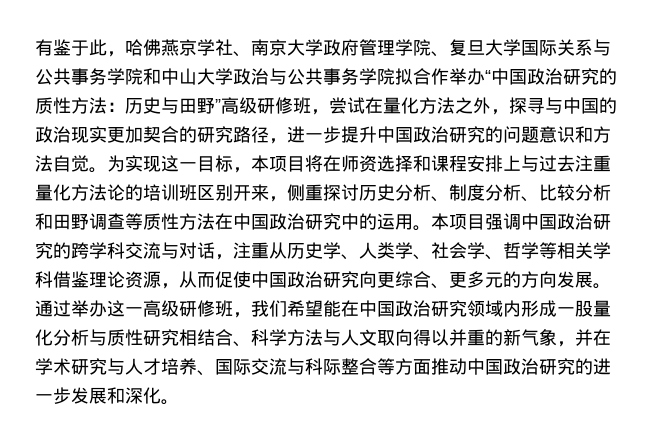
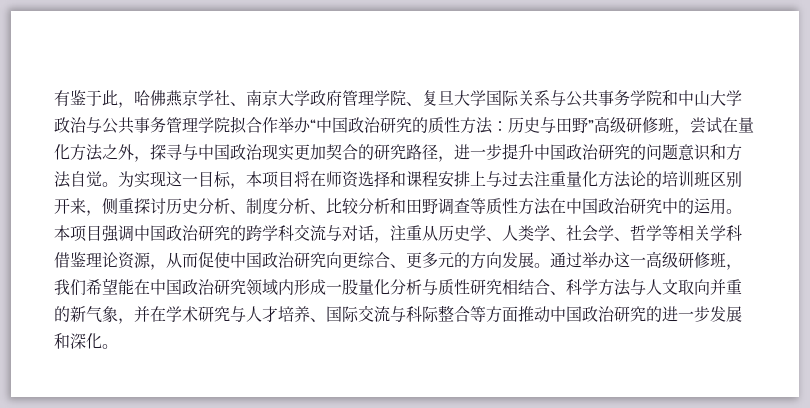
- 有鉴于此，哈佛燕京学社、南京大学政府管理学院、复旦大学国际关系与公共事务学院和中山大学政治与公共事务学院拟合作举办“中国政治研究的质性方法：
+ 有鉴于此，哈佛燕京学社、南京大学政府管理学院、复旦大学国际关系与公共事务学院和中山大学政治与公共事务管理学院拟合作举办“中国政治研究的质性方法：
- 历史与田野”高级研修班，尝试在量化方法之外，探寻与中国的政治现实更加契合的研究路径，进一步提升中国政治研究的问题意识和方法自觉。
+ 历史与田野”高级研修班，尝试在量化方法之外，探寻与中国政治现实更加契合的研究路径，进一步提升中国政治研究的问题意识和方法自觉。
- 通过举办这一高级研修班，我们希望能在中国政治研究领域内形成一股量化分析与质性研究相结合、科学方法与人文取向得以并重的新气象，并在学术研究与人才培养、国际交流与科际整合等方面推动中国政治研究的进一步发展和深化。
+ 通过举办这一高级研修班，我们希望能在中国政治研究领域内形成一股量化分析与质性研究相结合、科学方法与人文取向并重的新气象，并在学术研究与人才培养、国际交流与科际整合等方面推动中国政治研究的进一步发展和深化。

